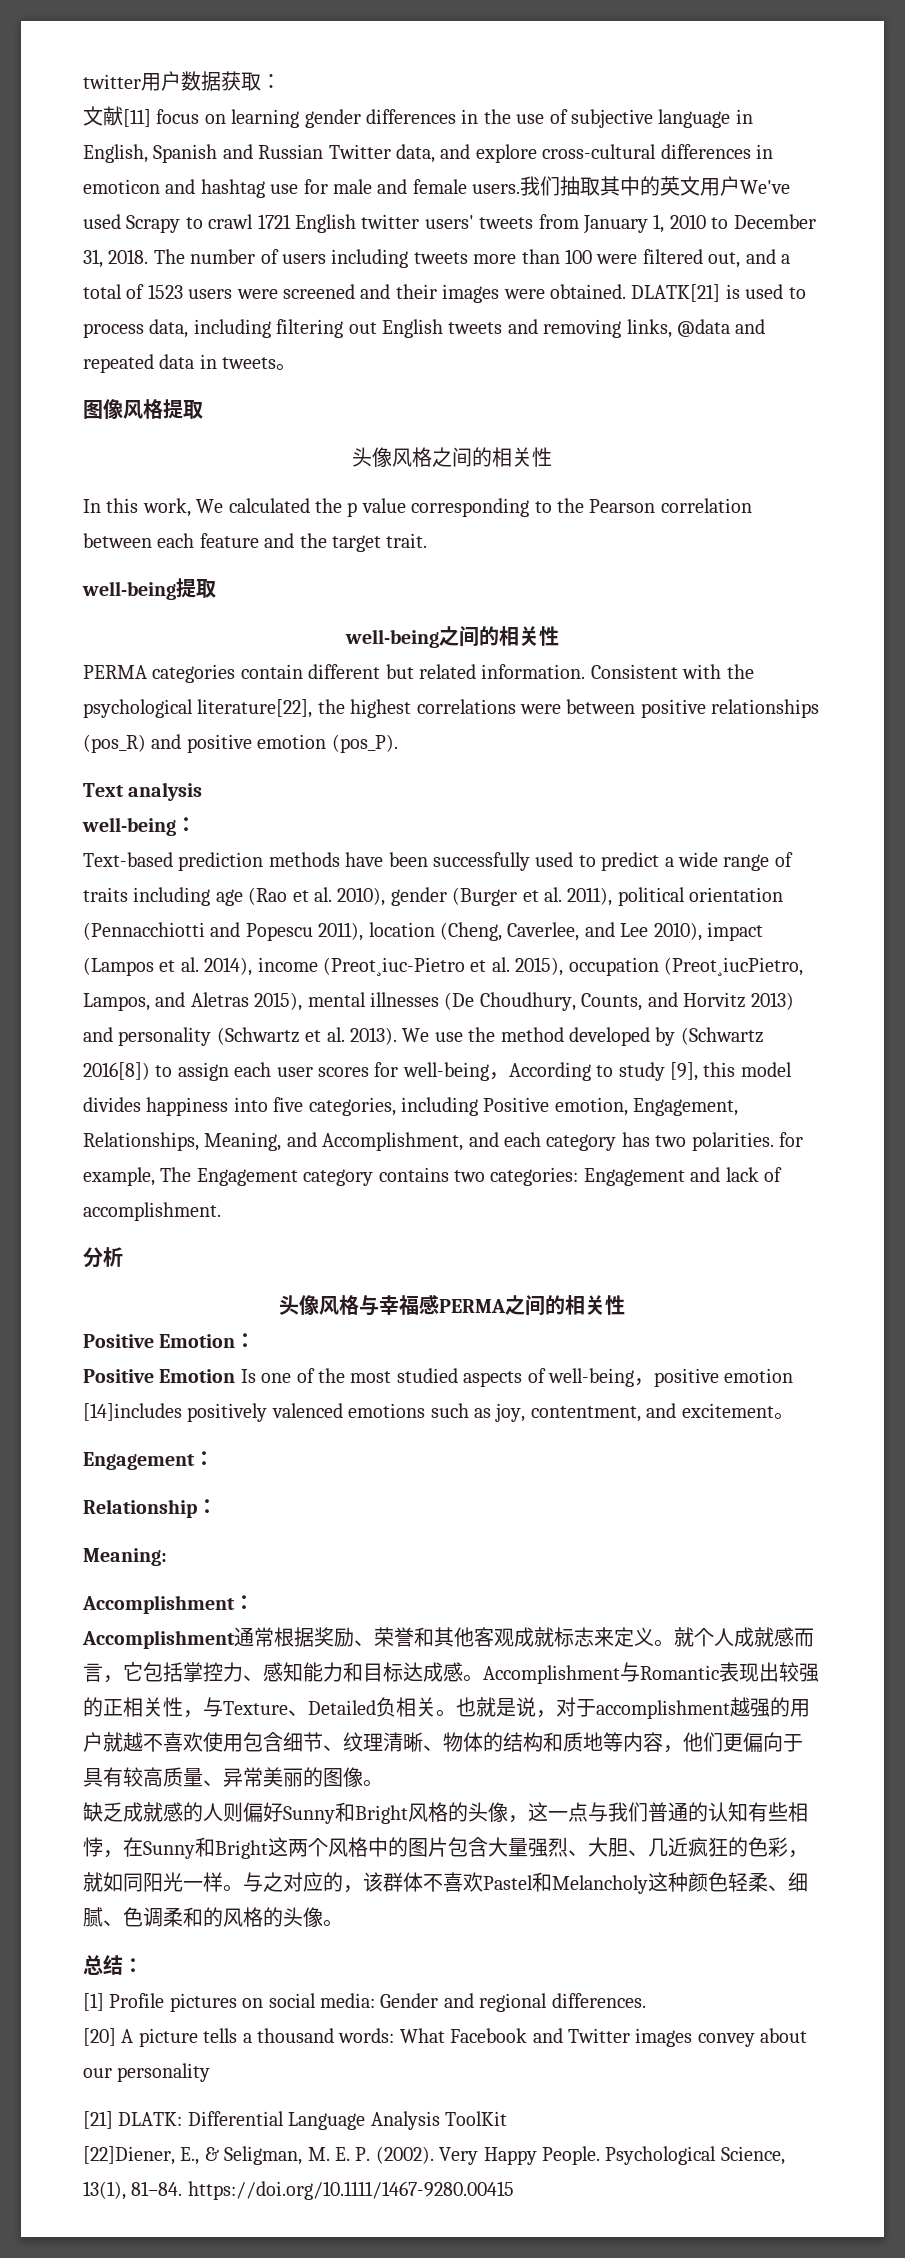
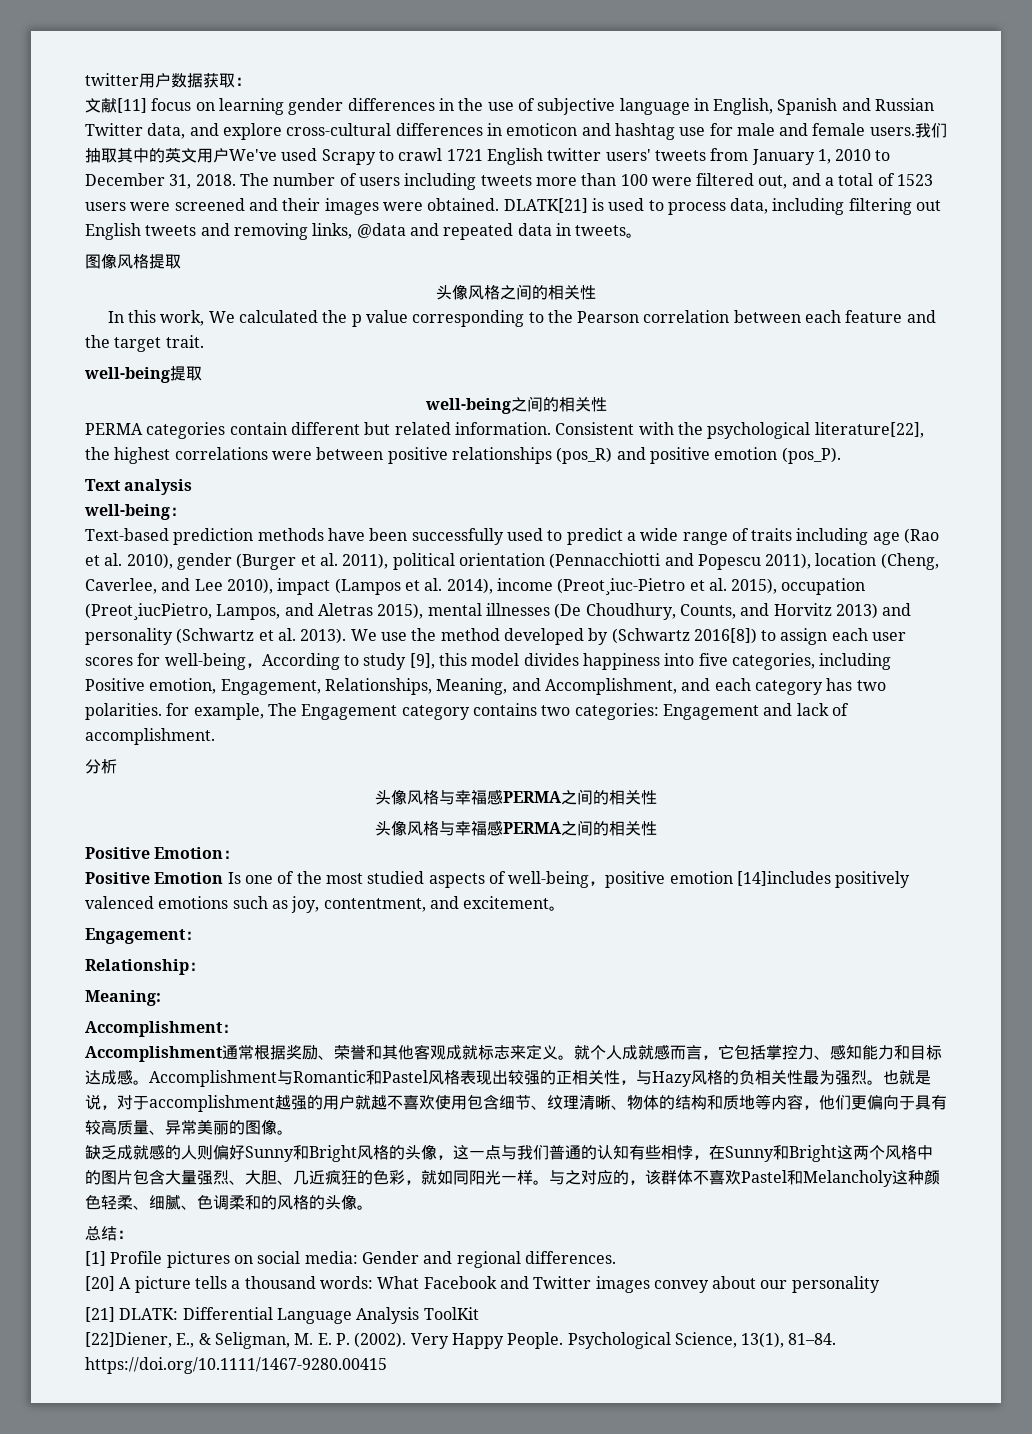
  分析
+ 头像风格与幸福感PERMA之间的相关性
- Accomplishment与Romantic表现出较强的正相关性，与Texture、Detailed负相关。
+ Accomplishment与Romantic和Pastel风格表现出较强的正相关性，与Hazy风格的负相关性最为强烈。

